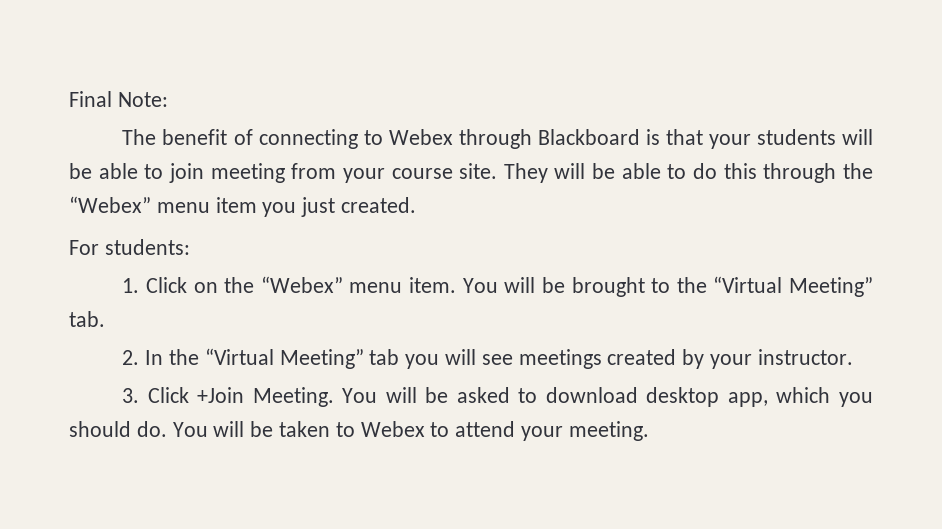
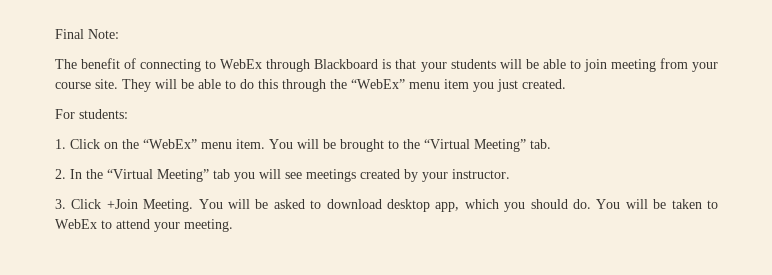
- The benefit of connecting to Webex through Blackboard is that your students will be able to join meeting from your course site.
+ The benefit of connecting to WebEx through Blackboard is that your students will be able to join meeting from your course site.
- They will be able to do this through the “Webex” menu item you just created.
+ They will be able to do this through the “WebEx” menu item you just created.
- 1. Click on the “Webex” menu item.
+ 1. Click on the “WebEx” menu item.
- You will be taken to Webex to attend your meeting.
+ You will be taken to WebEx to attend your meeting.

